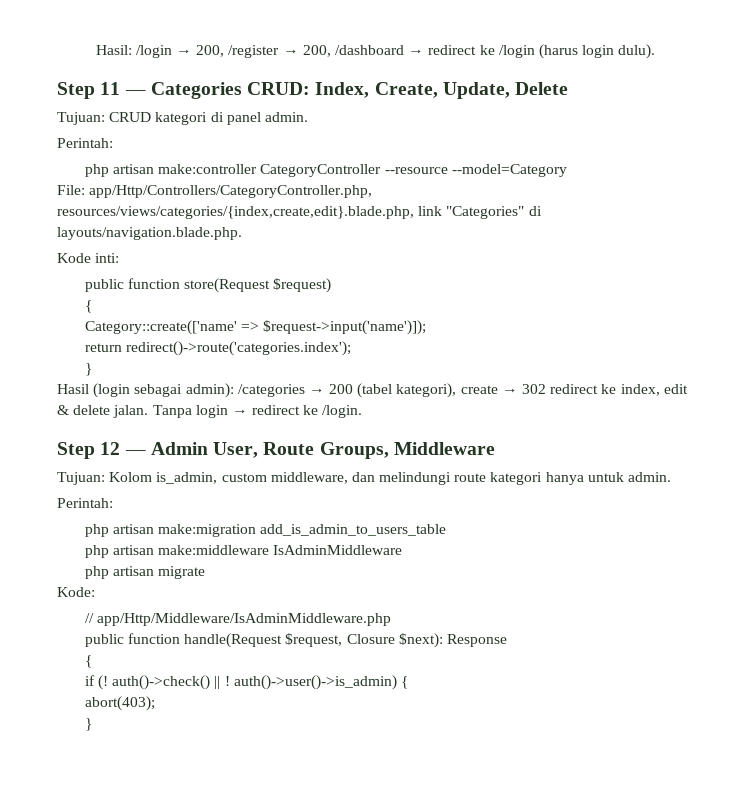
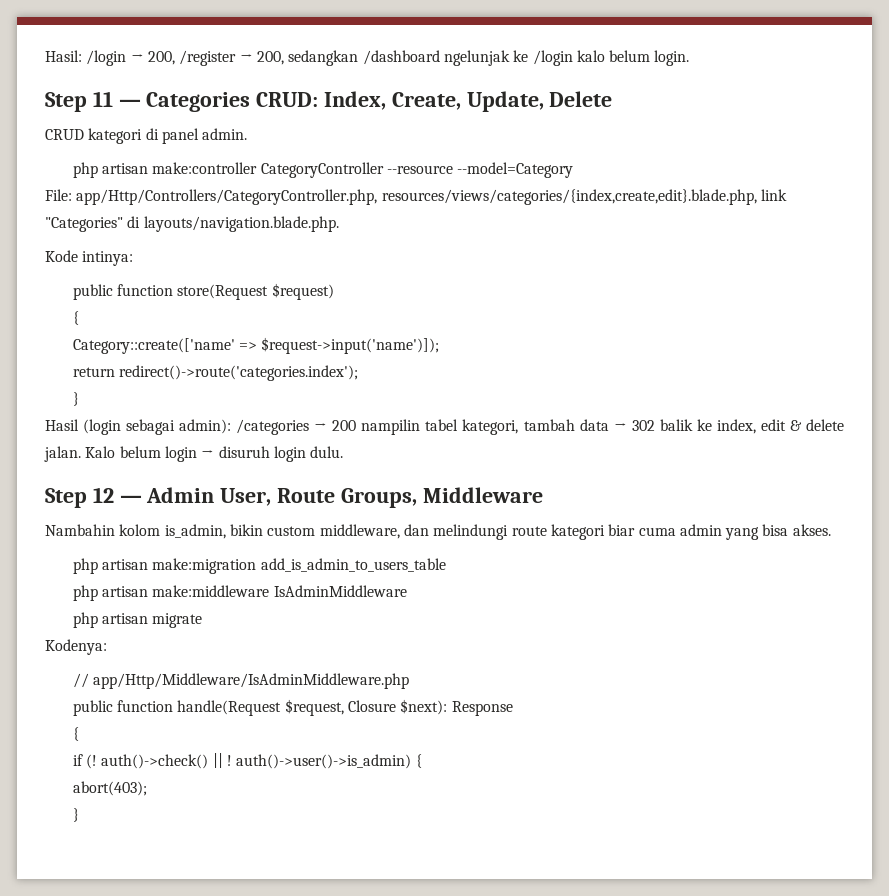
- Hasil: /login → 200, /register → 200, /dashboard → redirect ke /login (harus login dulu).
+ Hasil: /login → 200, /register → 200, sedangkan /dashboard ngelunjak ke /login kalo belum login.
- Tujuan: CRUD kategori di panel admin.
- Perintah:
+ CRUD kategori di panel admin.
- Kode inti:
+ Kode intinya:
- Hasil (login sebagai admin): /categories → 200 (tabel kategori), create → 302 redirect ke index, edit & delete jalan.
+ Hasil (login sebagai admin): /categories → 200 nampilin tabel kategori, tambah data → 302 balik ke index, edit & delete jalan.
- Tanpa login → redirect ke /login.
+ Kalo belum login → disuruh login dulu.
- Tujuan: Kolom is_admin, custom middleware, dan melindungi route kategori hanya untuk admin.
- Perintah:
+ Nambahin kolom is_admin, bikin custom middleware, dan melindungi route kategori biar cuma admin yang bisa akses.
- Kode:
+ Kodenya:

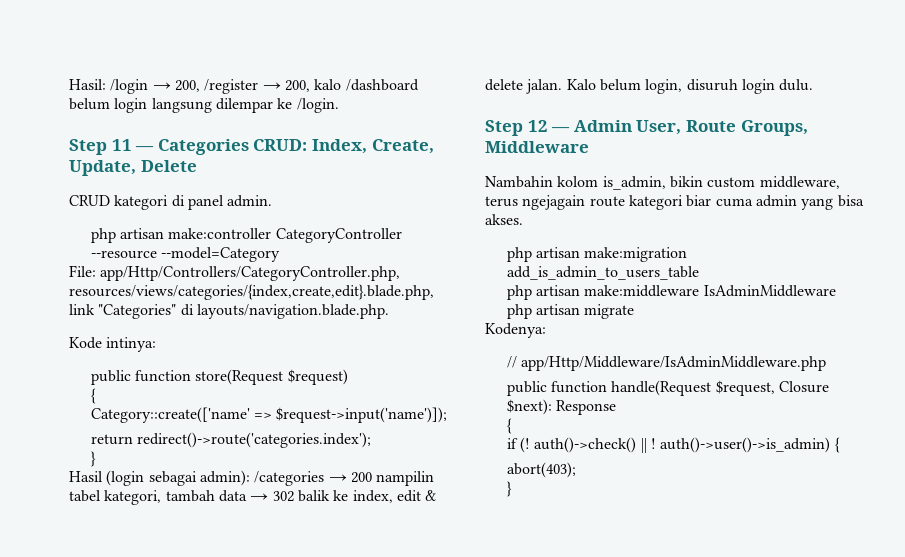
- Hasil: /login → 200, /register → 200, sedangkan /dashboard ngelunjak ke /login kalo belum login.
+ Hasil: /login → 200, /register → 200, kalo /dashboard belum login langsung dilempar ke /login.
- Kalo belum login → disuruh login dulu.
+ Kalo belum login, disuruh login dulu.
- Nambahin kolom is_admin, bikin custom middleware, dan melindungi route kategori biar cuma admin yang bisa akses.
+ Nambahin kolom is_admin, bikin custom middleware, terus ngejagain route kategori biar cuma admin yang bisa akses.

